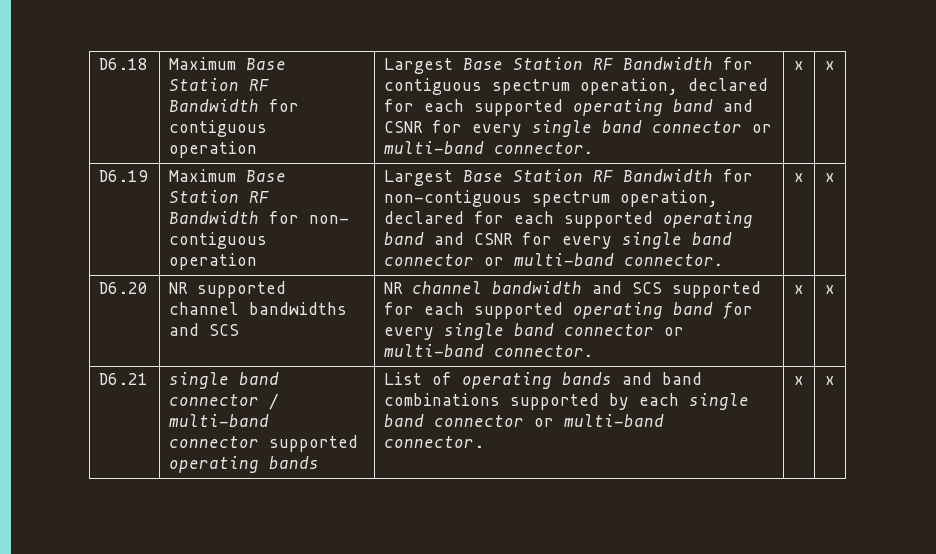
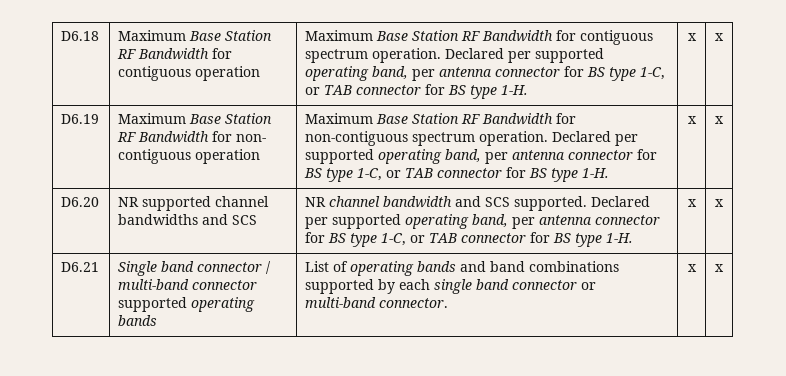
- D6.18 | Maximum Base Station RF Bandwidth for contiguous operation | Largest Base Station RF Bandwidth for contiguous spectrum operation, declared for each supported operating band and CSNR for every single band connector or multi-band connector. | x | x
+ D6.18 | Maximum Base Station RF Bandwidth for contiguous operation | Maximum Base Station RF Bandwidth for contiguous spectrum operation. Declared per supported operating band, per antenna connector for BS type 1-C, or TAB connector for BS type 1-H. | x | x
- D6.19 | Maximum Base Station RF Bandwidth for non- contiguous operation | Largest Base Station RF Bandwidth for non-contiguous spectrum operation, declared for each supported operating band and CSNR for every single band connector or multi-band connector. | x | x
+ D6.19 | Maximum Base Station RF Bandwidth for non- contiguous operation | Maximum Base Station RF Bandwidth for non-contiguous spectrum operation. Declared per supported operating band, per antenna connector for BS type 1-C, or TAB connector for BS type 1-H. | x | x
- D6.20 | NR supported channel bandwidths and SCS | NR channel bandwidth and SCS supported for each supported operating band for every single band connector or multi-band connector. | x | x
+ D6.20 | NR supported channel bandwidths and SCS | NR channel bandwidth and SCS supported. Declared per supported operating band, per antenna connector for BS type 1-C, or TAB connector for BS type 1-H. | x | x
- D6.21 | single band connector / multi-band connector supported operating bands | List of operating bands and band combinations supported by each single band connector or multi-band connector. | x | x
+ D6.21 | Single band connector / multi-band connector supported operating bands | List of operating bands and band combinations supported by each single band connector or multi-band connector. | x | x

